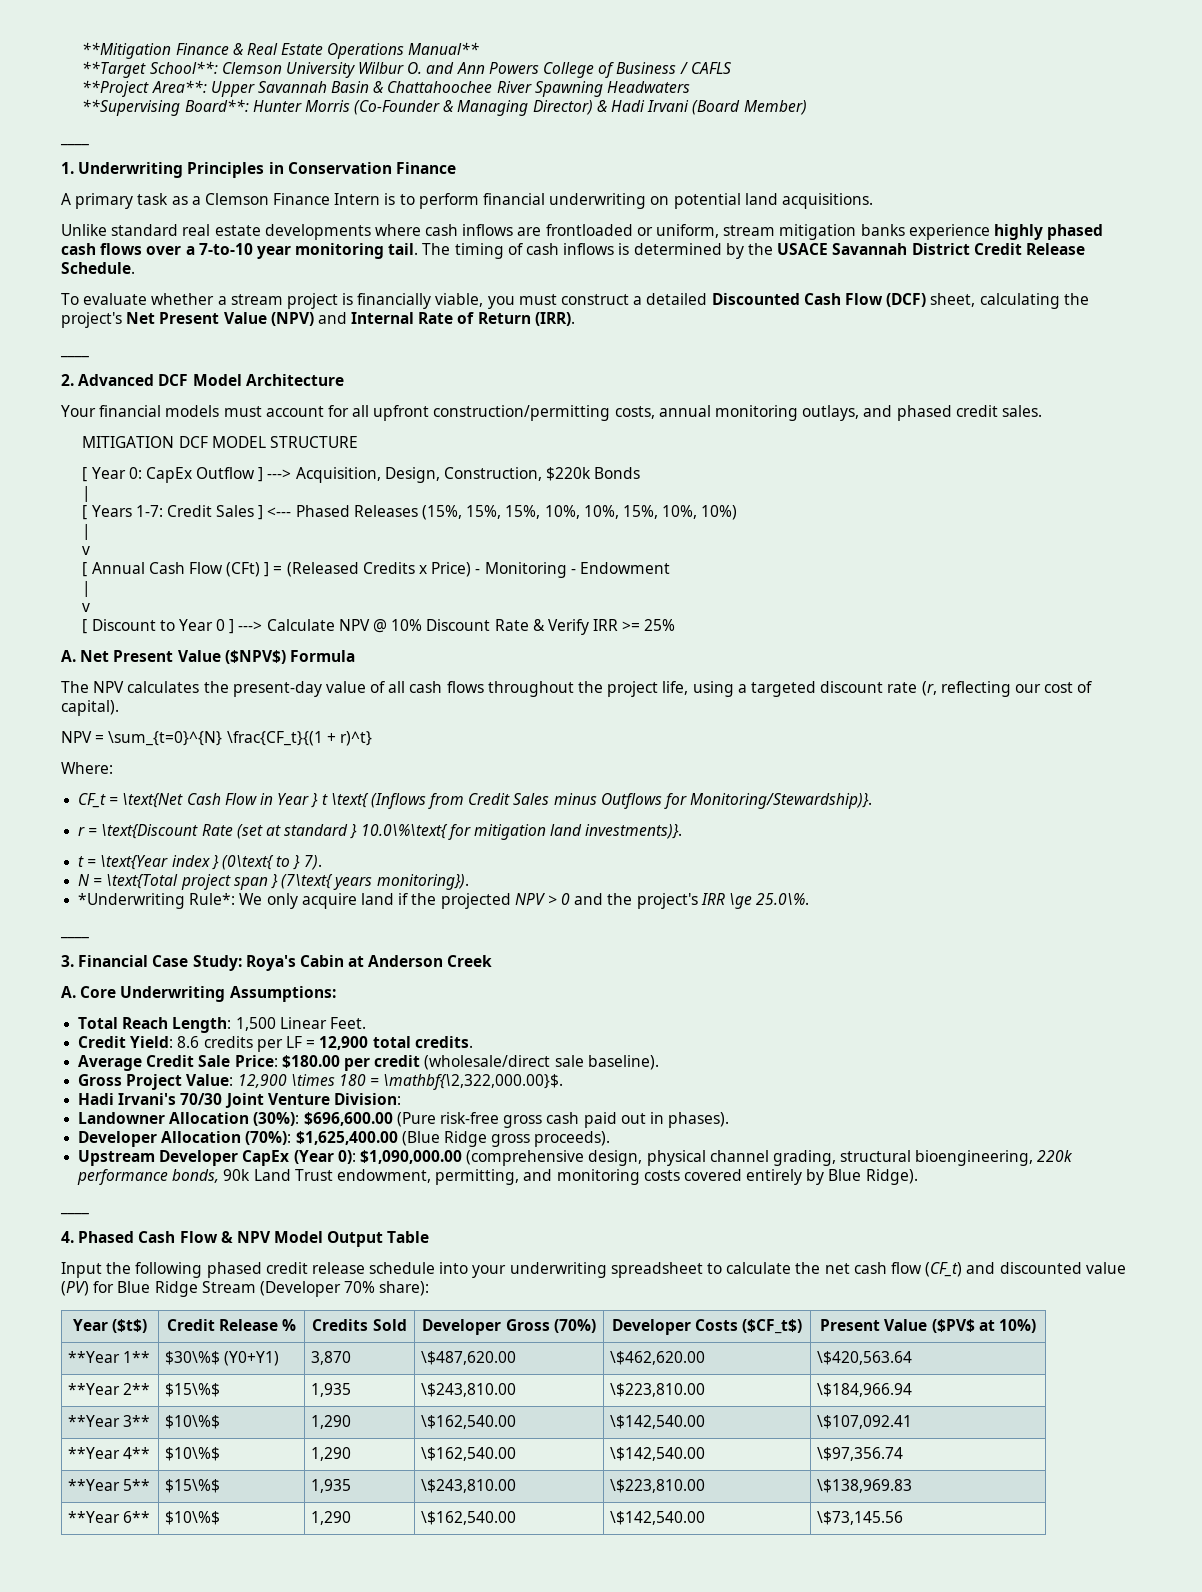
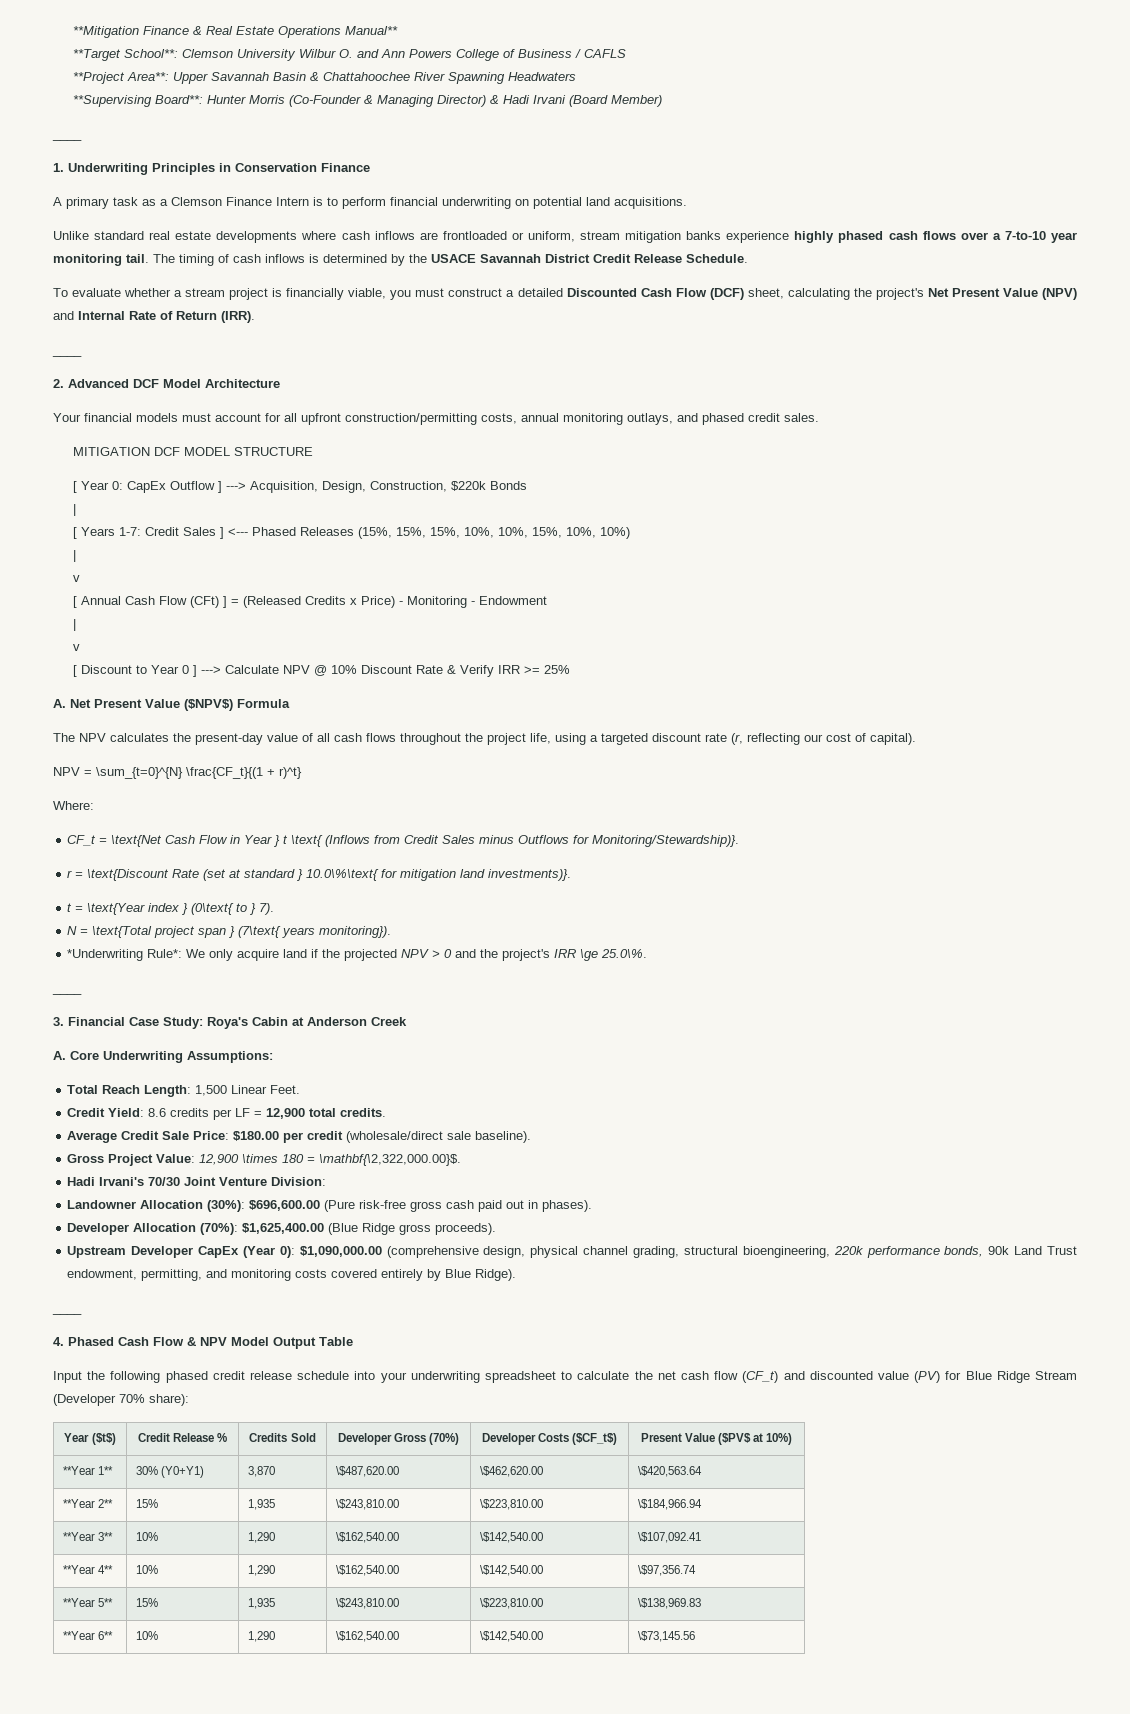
- **Year 1** | $30\%$ (Y0+Y1) | 3,870 | \$487,620.00 | \$462,620.00 | \$420,563.64
+ **Year 1** | 30% (Y0+Y1) | 3,870 | \$487,620.00 | \$462,620.00 | \$420,563.64
- **Year 2** | $15\%$ | 1,935 | \$243,810.00 | \$223,810.00 | \$184,966.94
+ **Year 2** | 15% | 1,935 | \$243,810.00 | \$223,810.00 | \$184,966.94
- **Year 3** | $10\%$ | 1,290 | \$162,540.00 | \$142,540.00 | \$107,092.41
+ **Year 3** | 10% | 1,290 | \$162,540.00 | \$142,540.00 | \$107,092.41
- **Year 4** | $10\%$ | 1,290 | \$162,540.00 | \$142,540.00 | \$97,356.74
+ **Year 4** | 10% | 1,290 | \$162,540.00 | \$142,540.00 | \$97,356.74
- **Year 5** | $15\%$ | 1,935 | \$243,810.00 | \$223,810.00 | \$138,969.83
+ **Year 5** | 15% | 1,935 | \$243,810.00 | \$223,810.00 | \$138,969.83
- **Year 6** | $10\%$ | 1,290 | \$162,540.00 | \$142,540.00 | \$73,145.56
+ **Year 6** | 10% | 1,290 | \$162,540.00 | \$142,540.00 | \$73,145.56

